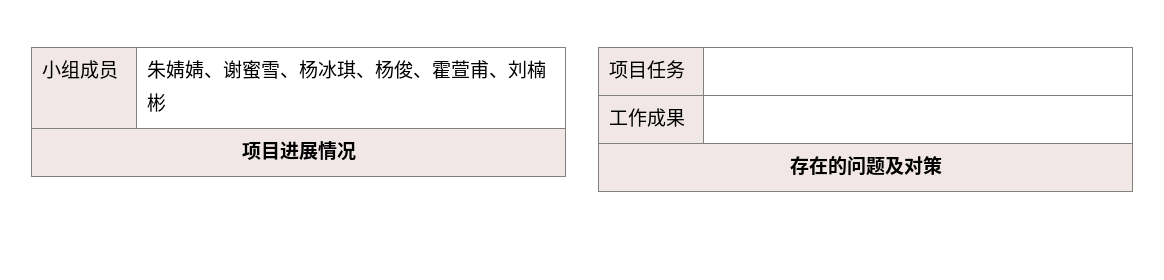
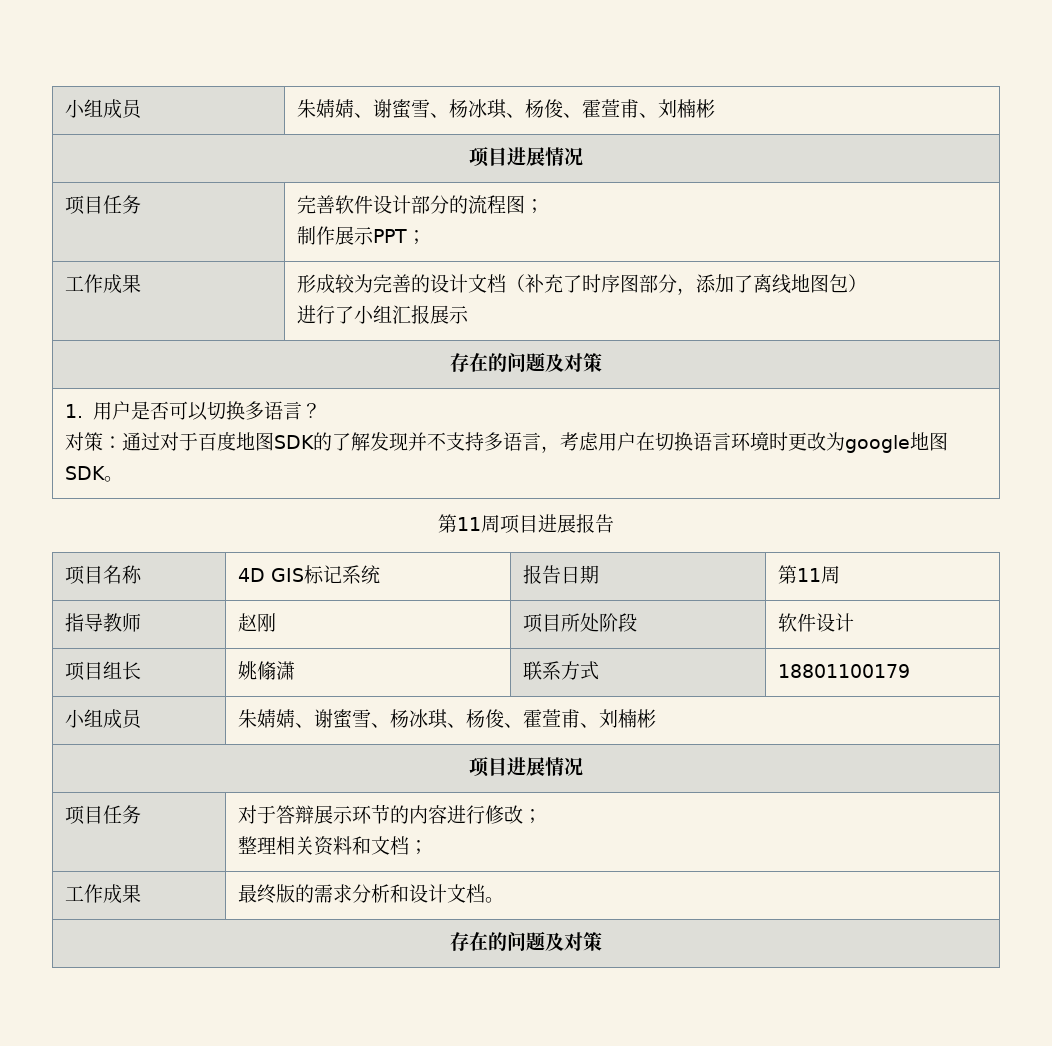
- 项目任务 |
- 工作成果 |
+ 项目任务 | 完善软件设计部分的流程图；
+ 制作展示PPT；
+ 工作成果 | 形成较为完善的设计文档（补充了时序图部分，添加了离线地图包）
+ 进行了小组汇报展示
+ 存在的问题及对策
+ 1.用户是否可以切换多语言？
+ 对策：通过对于百度地图SDK的了解发现并不支持多语言，考虑用户在切换语言环境时更改为google地图SDK。
+ 第11周项目进展报告
+ 项目名称 | 4D GIS标记系统 | 报告日期 | 第11周
+ 指导教师 | 赵刚 | 项目所处阶段 | 软件设计
+ 项目组长 | 姚翛潇 | 联系方式 | 18801100179
+ 小组成员 | 朱婧婧、谢蜜雪、杨冰琪、杨俊、霍萱甫、刘楠彬
+ 项目进展情况
+ 项目任务 | 对于答辩展示环节的内容进行修改；
+ 整理相关资料和文档；
+ 工作成果 | 最终版的需求分析和设计文档。

